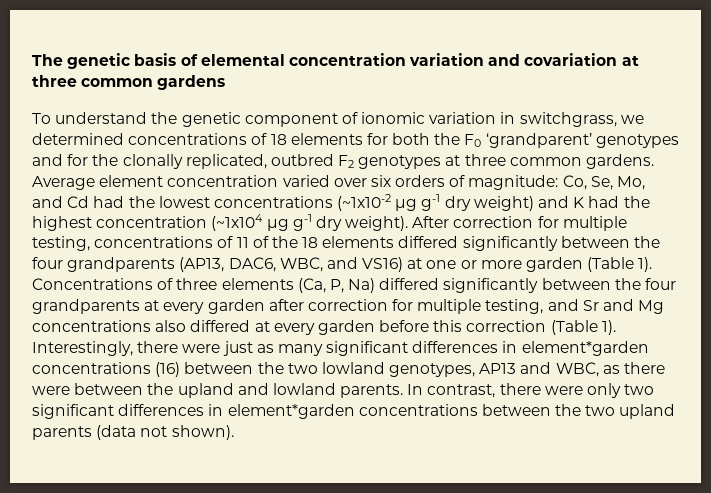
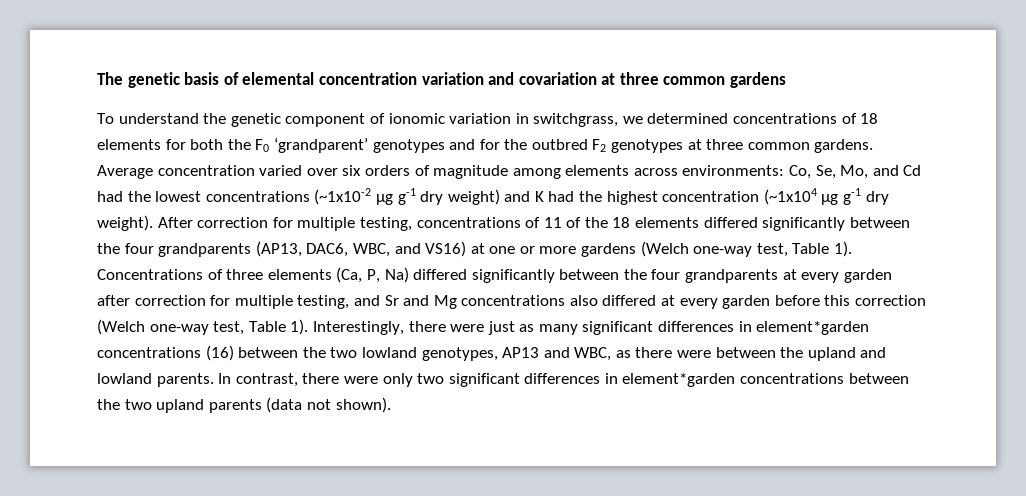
- To understand the genetic component of ionomic variation in switchgrass, we determined concentrations of 18 elements for both the F0 ‘grandparent’ genotypes and for the clonally replicated, outbred F2 genotypes at three common gardens.
+ To understand the genetic component of ionomic variation in switchgrass, we determined concentrations of 18 elements for both the F0 ‘grandparent’ genotypes and for the outbred F2 genotypes at three common gardens.
- Average element concentration varied over six orders of magnitude: Co, Se, Mo, and Cd had the lowest concentrations (~1x10-2 µg g-1 dry weight) and K had the highest concentration (~1x104 µg g-1 dry weight).
+ Average concentration varied over six orders of magnitude among elements across environments: Co, Se, Mo, and Cd had the lowest concentrations (~1x10-2 µg g-1 dry weight) and K had the highest concentration (~1x104 µg g-1 dry weight).
- After correction for multiple testing, concentrations of 11 of the 18 elements differed significantly between the four grandparents (AP13, DAC6, WBC, and VS16) at one or more garden (Table 1).
+ After correction for multiple testing, concentrations of 11 of the 18 elements differed significantly between the four grandparents (AP13, DAC6, WBC, and VS16) at one or more gardens (Welch one-way test, Table 1).
- Concentrations of three elements (Ca, P, Na) differed significantly between the four grandparents at every garden after correction for multiple testing, and Sr and Mg concentrations also differed at every garden before this correction (Table 1).
+ Concentrations of three elements (Ca, P, Na) differed significantly between the four grandparents at every garden after correction for multiple testing, and Sr and Mg concentrations also differed at every garden before this correction (Welch one-way test, Table 1).

